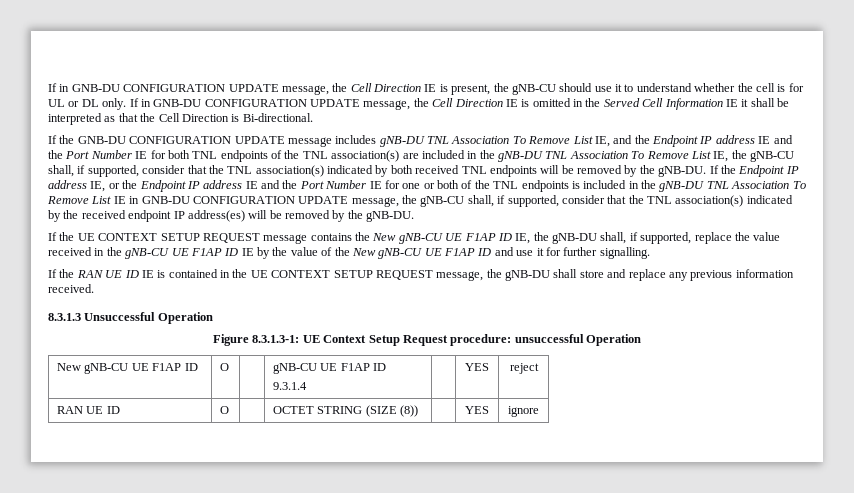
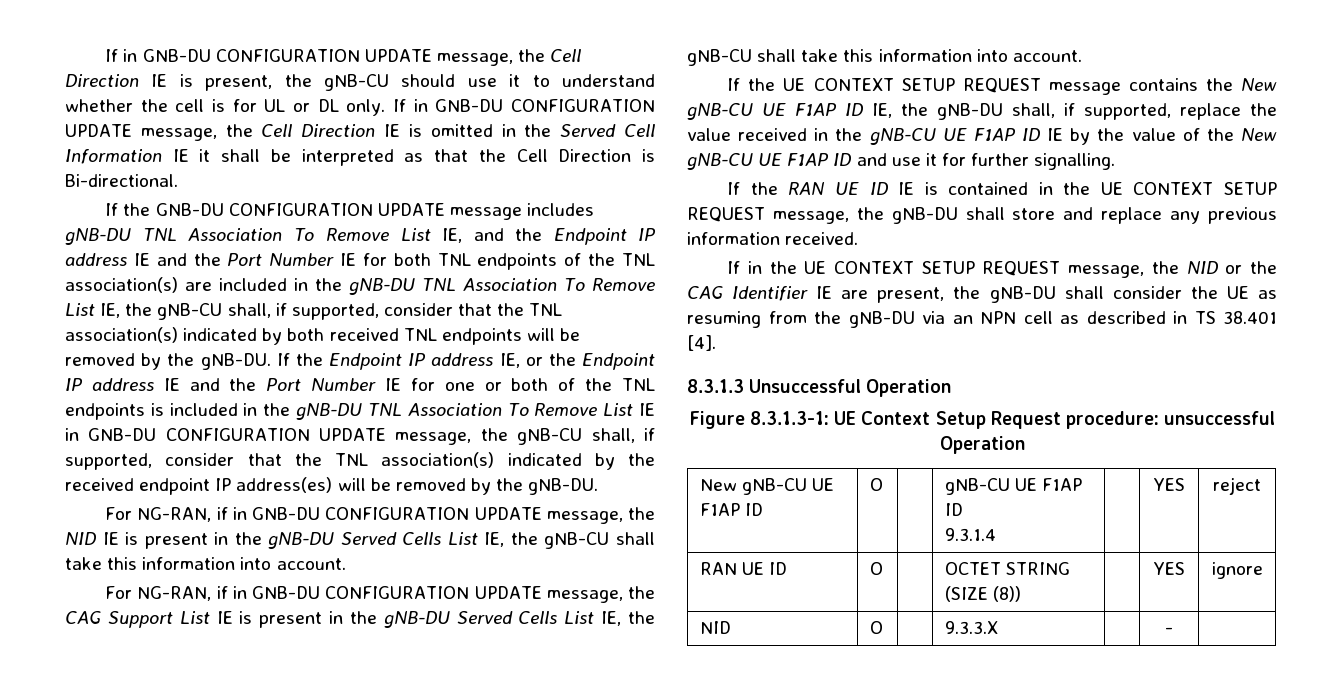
+ For NG-RAN, if in GNB-DU CONFIGURATION UPDATE message, the NID IE is present in the gNB-DU Served Cells List IE, the gNB-CU shall take this information into account.
+ For NG-RAN, if in GNB-DU CONFIGURATION UPDATE message, the CAG Support List IE is present in the gNB-DU Served Cells List IE, the gNB-CU shall take this information into account.
+ If in the UE CONTEXT SETUP REQUEST message, the NID or the CAG Identifier IE are present, the gNB-DU shall consider the UE as resuming from the gNB-DU via an NPN cell as described in TS 38.401 [4].
+ NID | O | | 9.3.3.X | | - |

